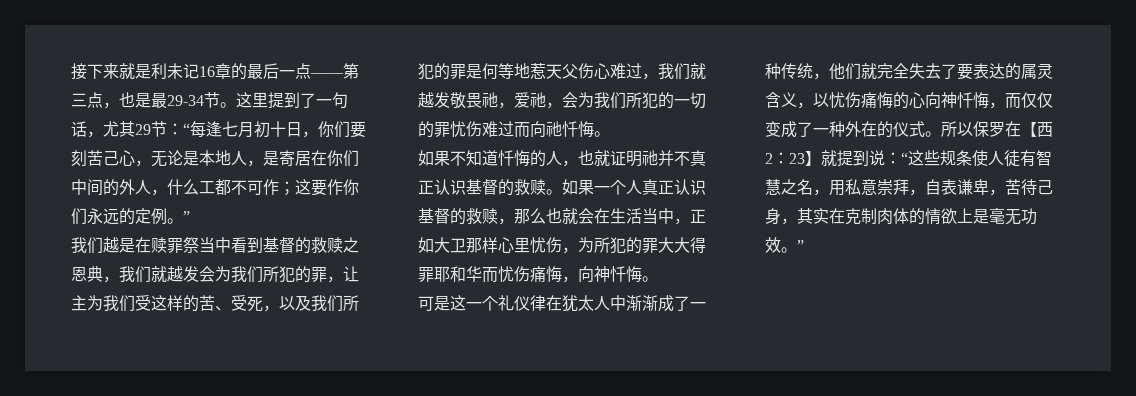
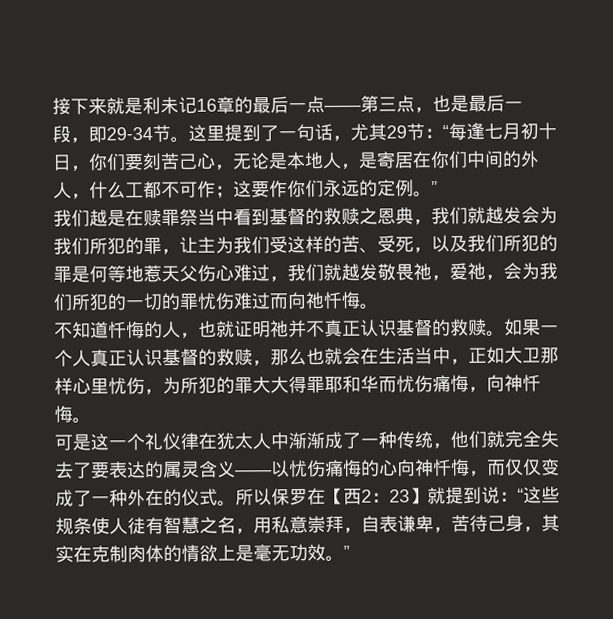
- 接下来就是利未记16章的最后一点——第三点，也是最29-34节。
+ 接下来就是利未记16章的最后一点——第三点，也是最后一段，即29-34节。
- 如果不知道忏悔的人，也就证明祂并不真正认识基督的救赎。
+ 不知道忏悔的人，也就证明祂并不真正认识基督的救赎。
- 可是这一个礼仪律在犹太人中渐渐成了一种传统，他们就完全失去了要表达的属灵含义，以忧伤痛悔的心向神忏悔，而仅仅变成了一种外在的仪式。
+ 可是这一个礼仪律在犹太人中渐渐成了一种传统，他们就完全失去了要表达的属灵含义——以忧伤痛悔的心向神忏悔，而仅仅变成了一种外在的仪式。

